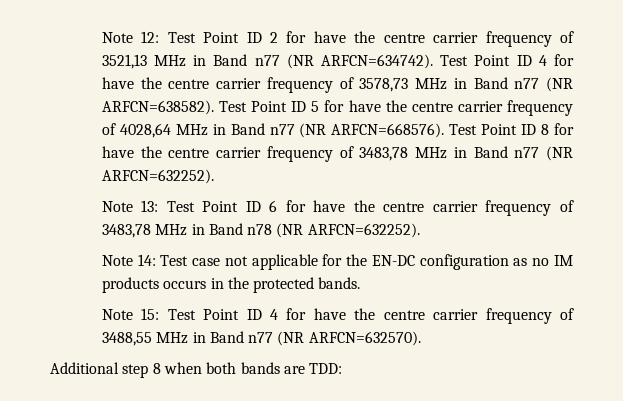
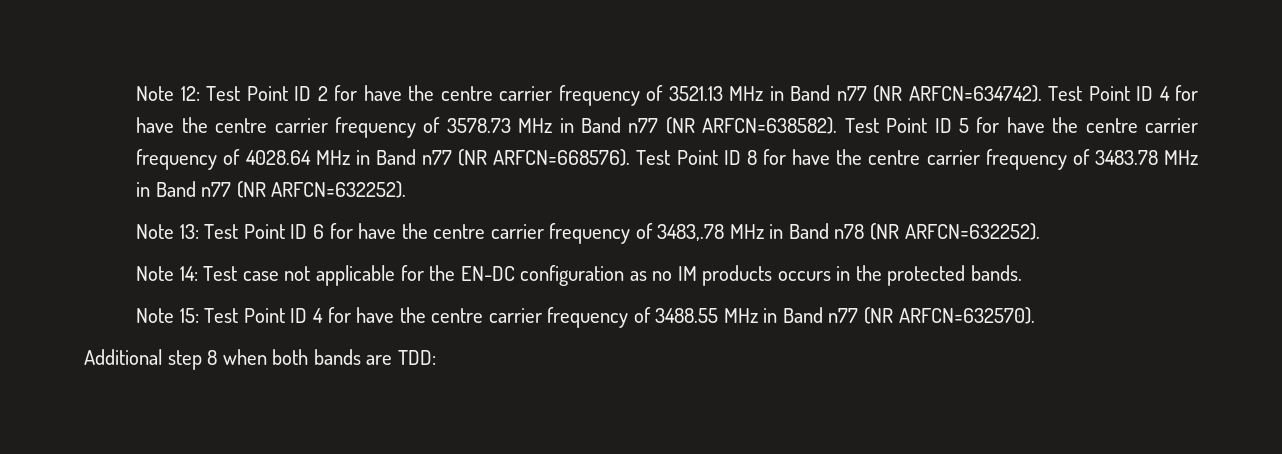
- Note 12: Test Point ID 2 for have the centre carrier frequency of 3521,13 MHz in Band n77 (NR ARFCN=634742).
+ Note 12: Test Point ID 2 for have the centre carrier frequency of 3521.13 MHz in Band n77 (NR ARFCN=634742).
- Test Point ID 4 for have the centre carrier frequency of 3578,73 MHz in Band n77 (NR ARFCN=638582).
+ Test Point ID 4 for have the centre carrier frequency of 3578.73 MHz in Band n77 (NR ARFCN=638582).
- Test Point ID 5 for have the centre carrier frequency of 4028,64 MHz in Band n77 (NR ARFCN=668576).
+ Test Point ID 5 for have the centre carrier frequency of 4028.64 MHz in Band n77 (NR ARFCN=668576).
- Test Point ID 8 for have the centre carrier frequency of 3483,78 MHz in Band n77 (NR ARFCN=632252).
+ Test Point ID 8 for have the centre carrier frequency of 3483.78 MHz in Band n77 (NR ARFCN=632252).
- Note 13: Test Point ID 6 for have the centre carrier frequency of 3483,78 MHz in Band n78 (NR ARFCN=632252).
+ Note 13: Test Point ID 6 for have the centre carrier frequency of 3483,.78 MHz in Band n78 (NR ARFCN=632252).
- Note 15: Test Point ID 4 for have the centre carrier frequency of 3488,55 MHz in Band n77 (NR ARFCN=632570).
+ Note 15: Test Point ID 4 for have the centre carrier frequency of 3488.55 MHz in Band n77 (NR ARFCN=632570).

